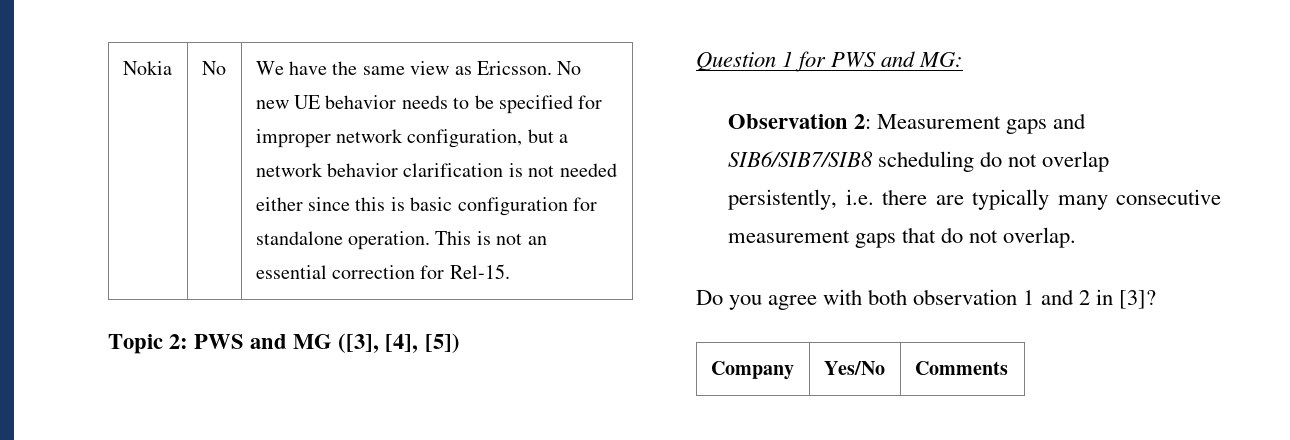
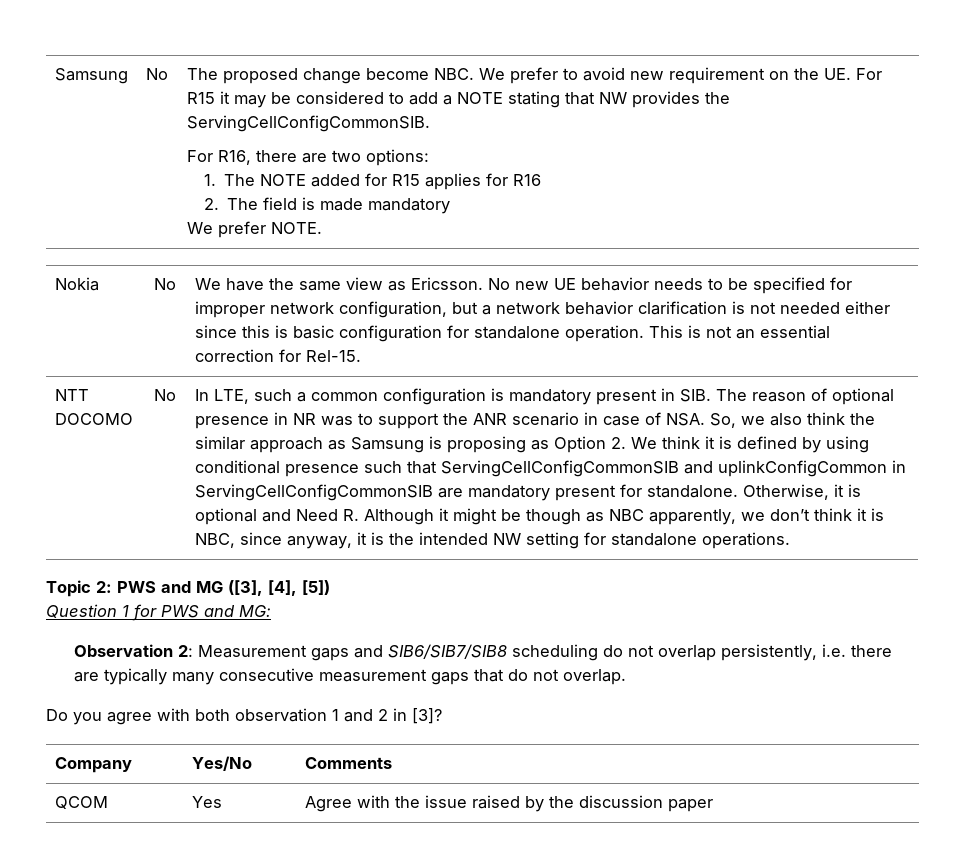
+ Samsung | No | The proposed change become NBC. We prefer to avoid new requirement on the UE. For R15 it may be considered to add a NOTE stating that NW provides the ServingCellConfigCommonSIB.
+ For R16, there are two options:
+ 1. The NOTE added for R15 applies for R16
+ 2. The field is made mandatory
+ We prefer NOTE.
+ NTT DOCOMO | No | In LTE, such a common configuration is mandatory present in SIB. The reason of optional presence in NR was to support the ANR scenario in case of NSA. So, we also think the similar approach as Samsung is proposing as Option 2. We think it is defined by using conditional presence such that ServingCellConfigCommonSIB and uplinkConfigCommon in ServingCellConfigCommonSIB are mandatory present for standalone. Otherwise, it is optional and Need R. Although it might be though as NBC apparently, we don’t think it is NBC, since anyway, it is the intended NW setting for standalone operations.
+ QCOM | Yes | Agree with the issue raised by the discussion paper

